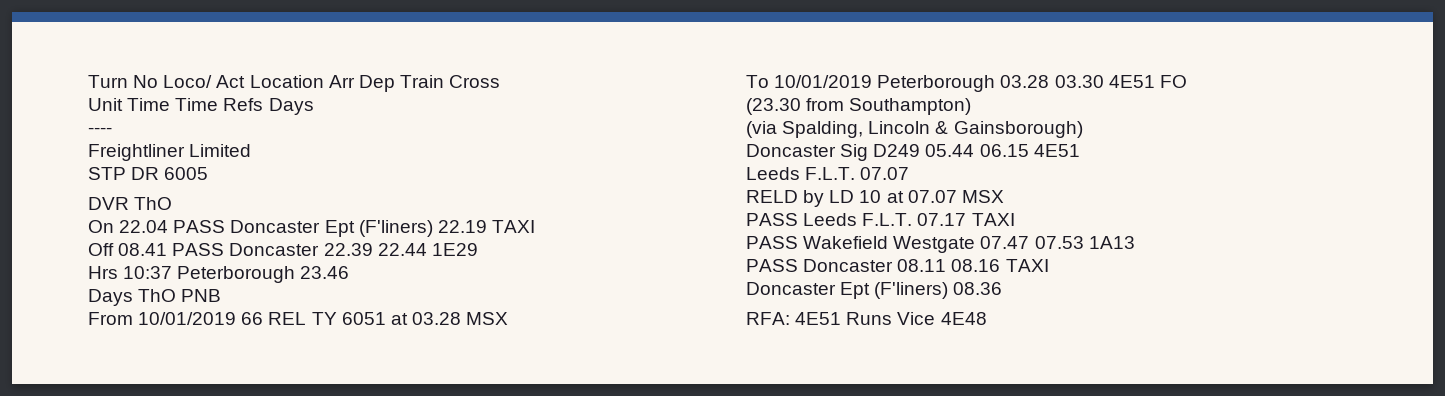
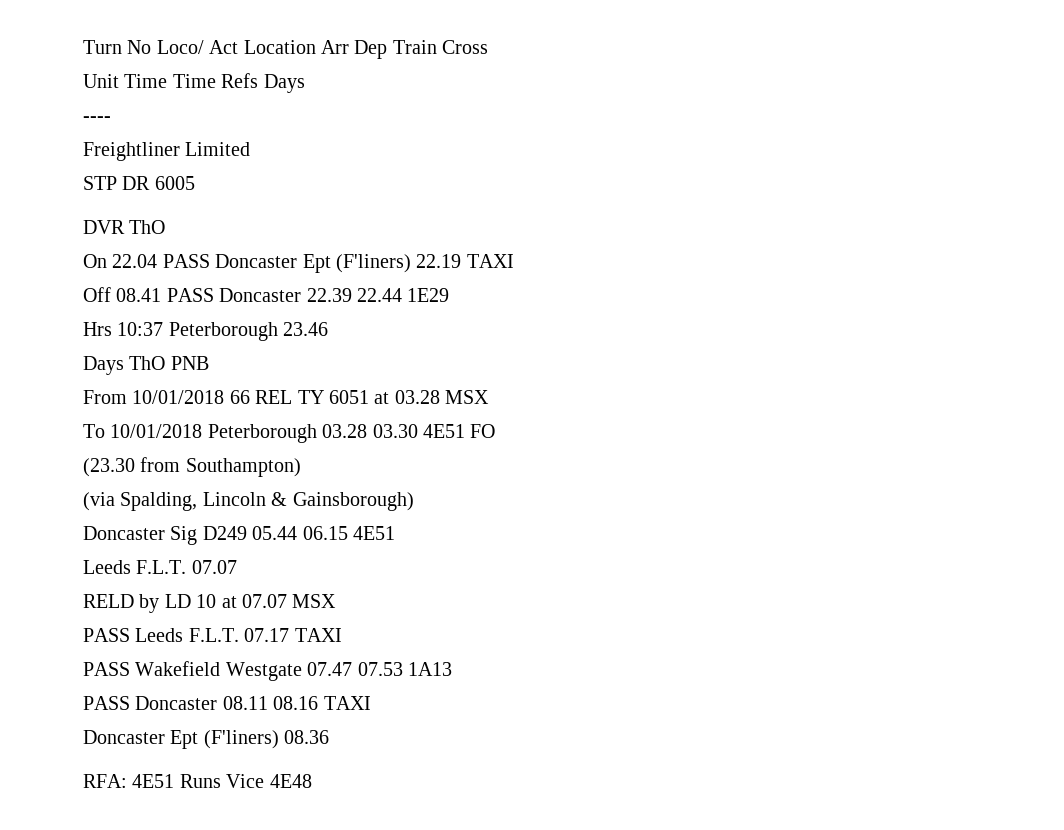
- From 10/01/2019 66 REL TY 6051 at 03.28 MSX
+ From 10/01/2018 66 REL TY 6051 at 03.28 MSX
- To 10/01/2019 Peterborough 03.28 03.30 4E51 FO
+ To 10/01/2018 Peterborough 03.28 03.30 4E51 FO

